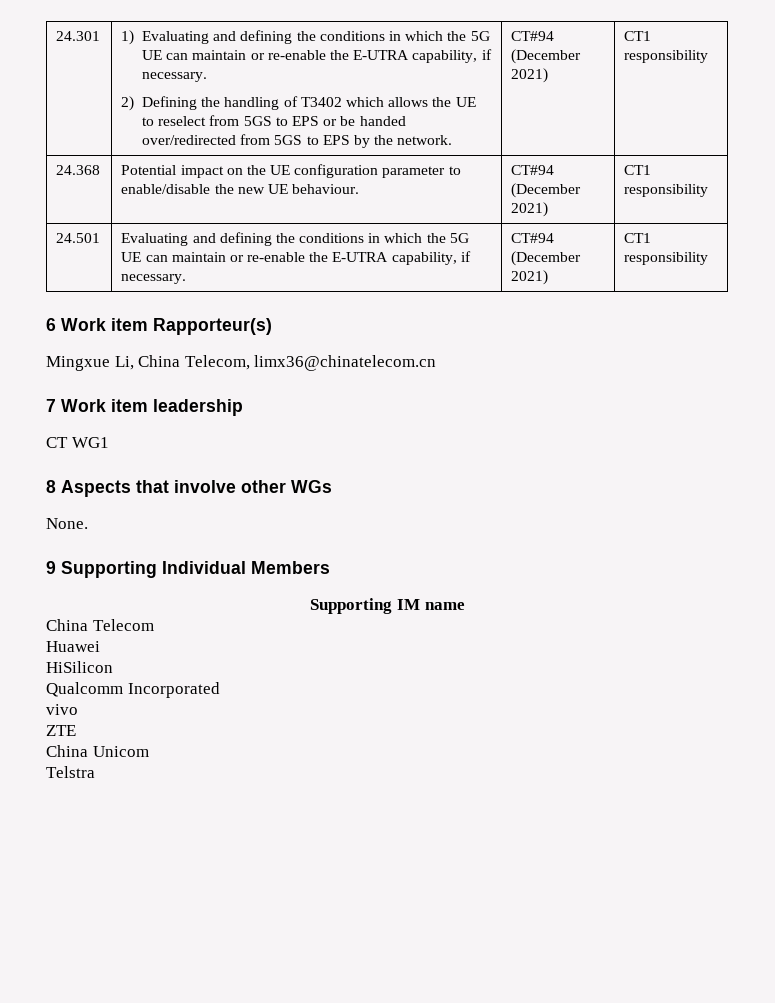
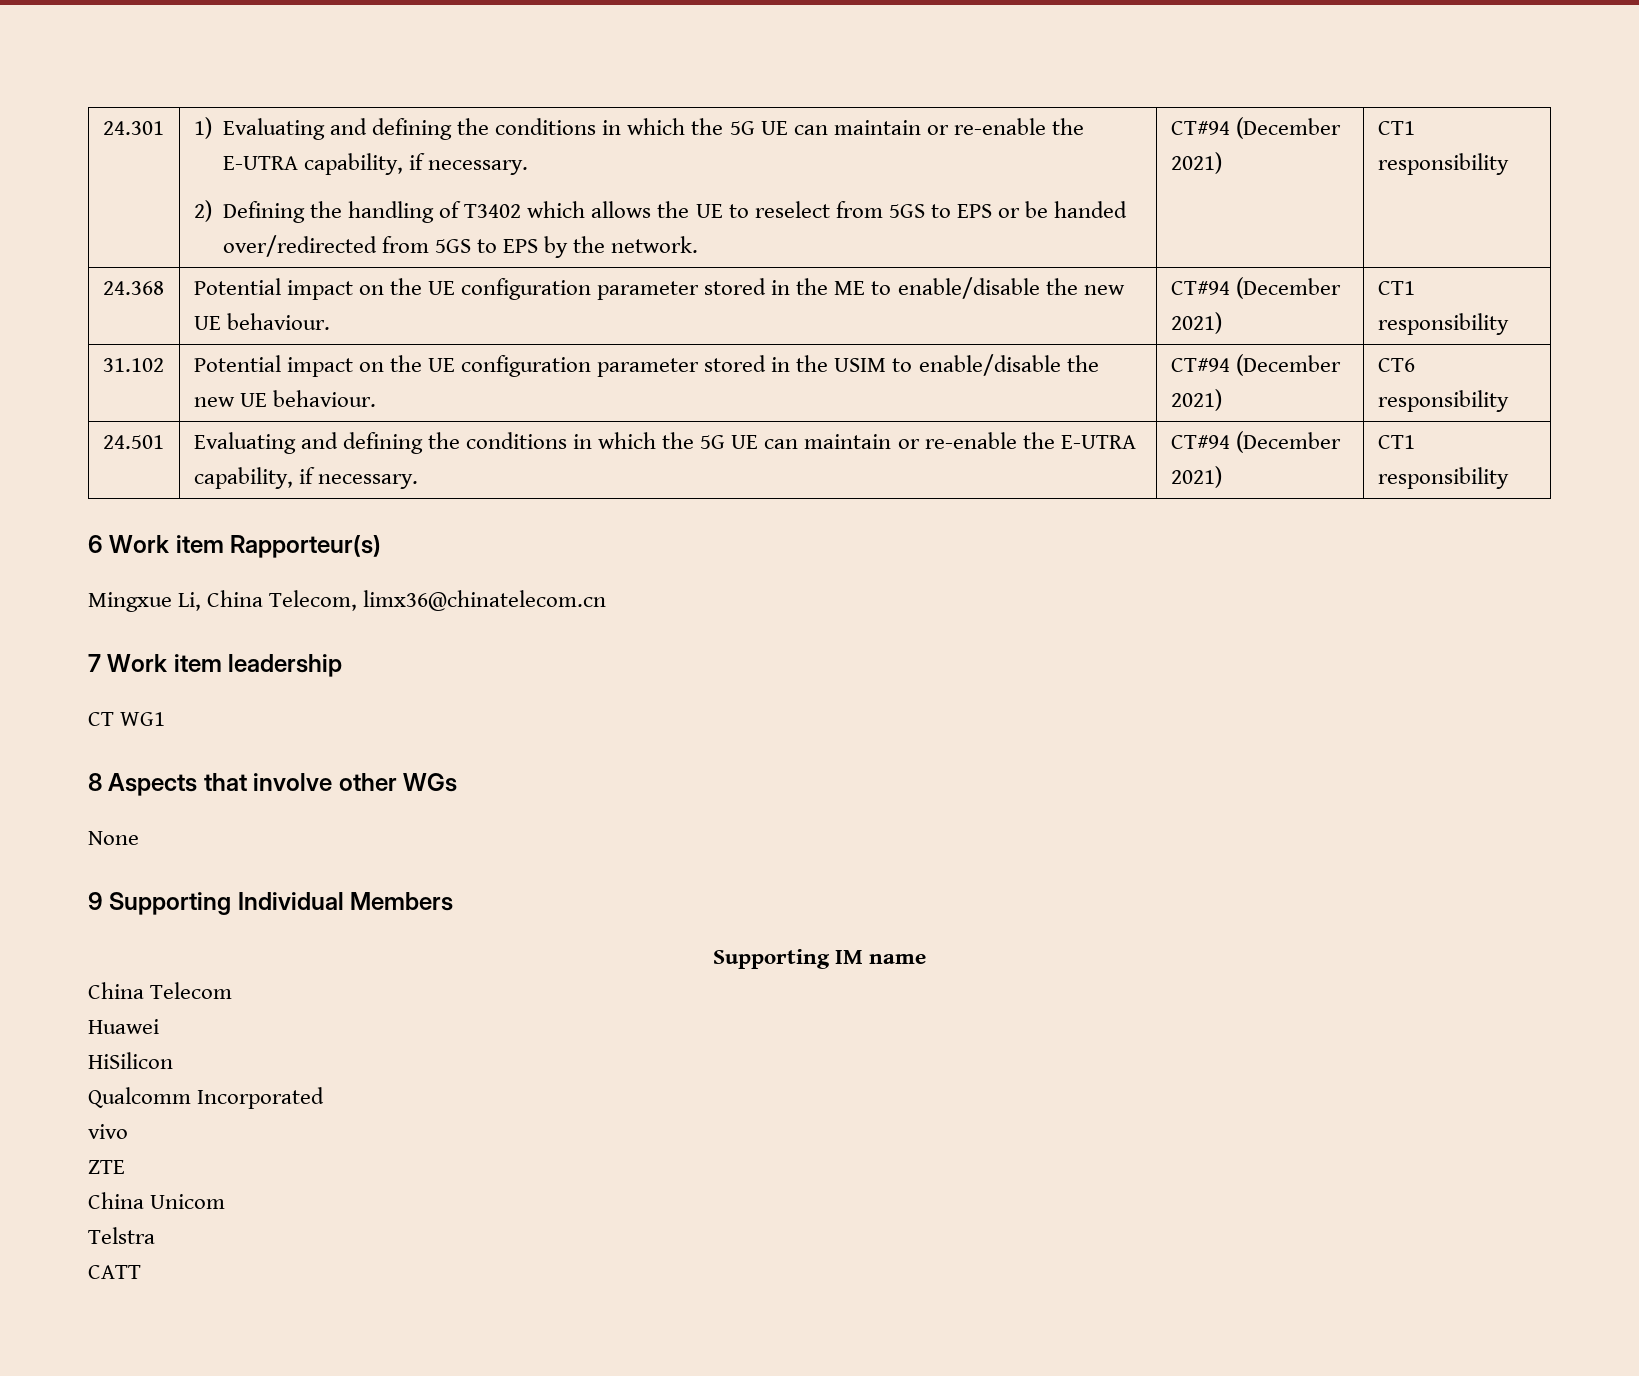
- 24.368 | Potential impact on the UE configuration parameter to enable/disable the new UE behaviour. | CT#94 (December 2021) | CT1 responsibility
+ 24.368 | Potential impact on the UE configuration parameter stored in the ME to enable/disable the new UE behaviour. | CT#94 (December 2021) | CT1 responsibility
+ 31.102 | Potential impact on the UE configuration parameter stored in the USIM to enable/disable the new UE behaviour. | CT#94 (December 2021) | CT6 responsibility
- None.
+ None
+ CATT

